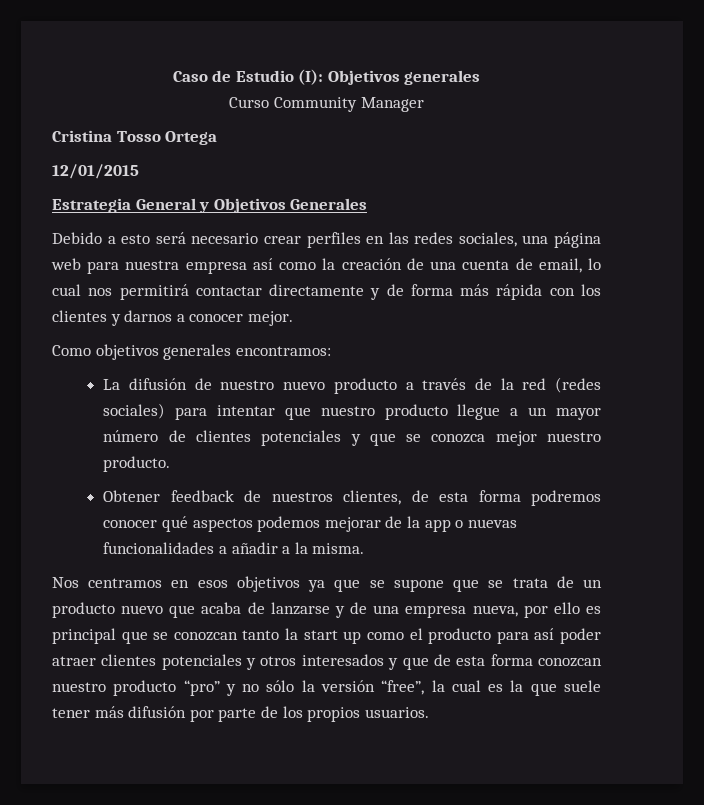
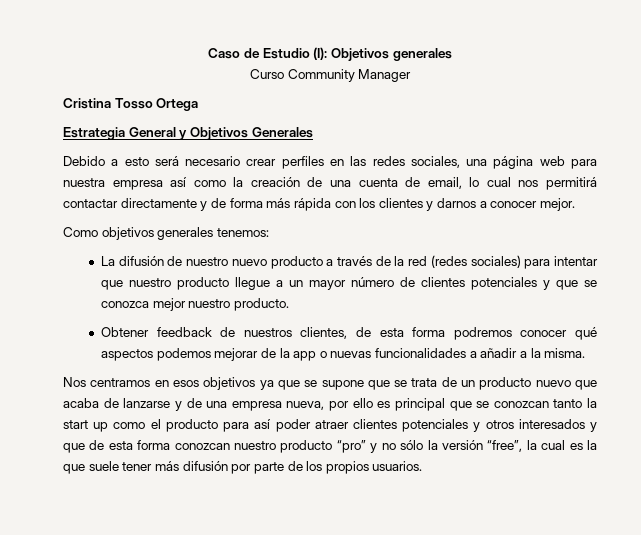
- 12/01/2015
- Como objetivos generales encontramos:
+ Como objetivos generales tenemos:

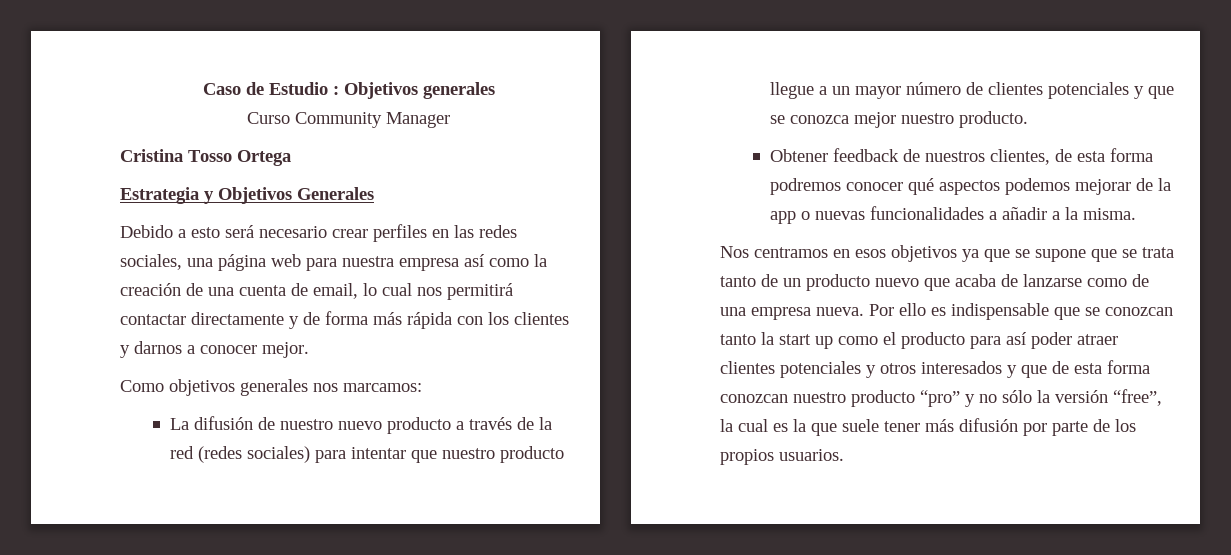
- Caso de Estudio (I): Objetivos generales
+ Caso de Estudio : Objetivos generales
- Estrategia General y Objetivos Generales
+ Estrategia y Objetivos Generales
- Como objetivos generales tenemos:
+ Como objetivos generales nos marcamos:
- Nos centramos en esos objetivos ya que se supone que se trata de un producto nuevo que acaba de lanzarse y de una empresa nueva, por ello es principal que se conozcan tanto la start up como el producto para así poder atraer clientes potenciales y otros interesados y que de esta forma conozcan nuestro producto “pro” y no sólo la versión “free”, la cual es la que suele tener más difusión por parte de los propios usuarios.
+ Nos centramos en esos objetivos ya que se supone que se trata tanto de un producto nuevo que acaba de lanzarse como de una empresa nueva. Por ello es indispensable que se conozcan tanto la start up como el producto para así poder atraer clientes potenciales y otros interesados y que de esta forma conozcan nuestro producto “pro” y no sólo la versión “free”, la cual es la que suele tener más difusión por parte de los propios usuarios.

